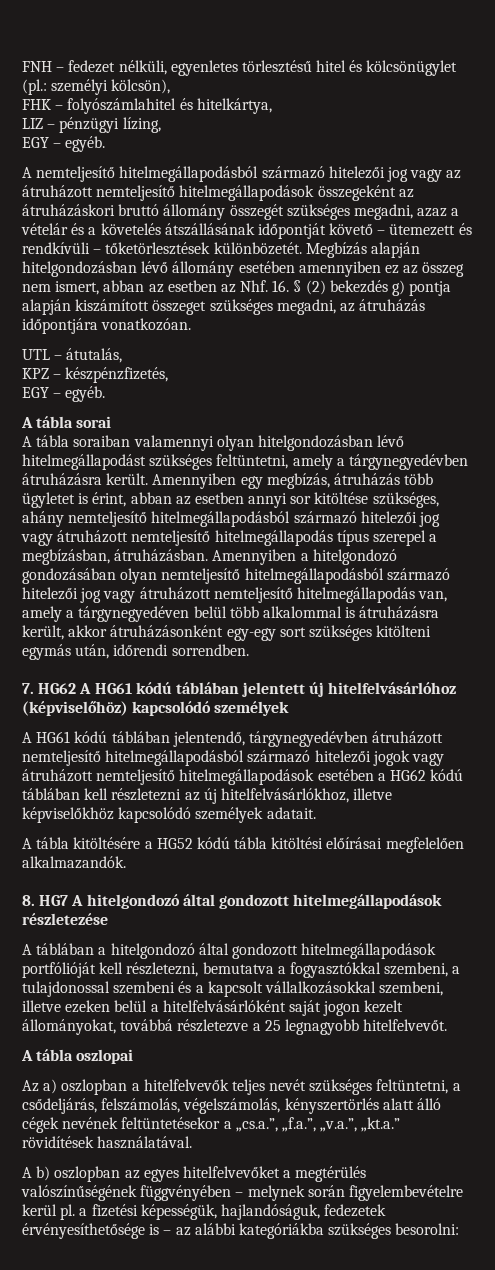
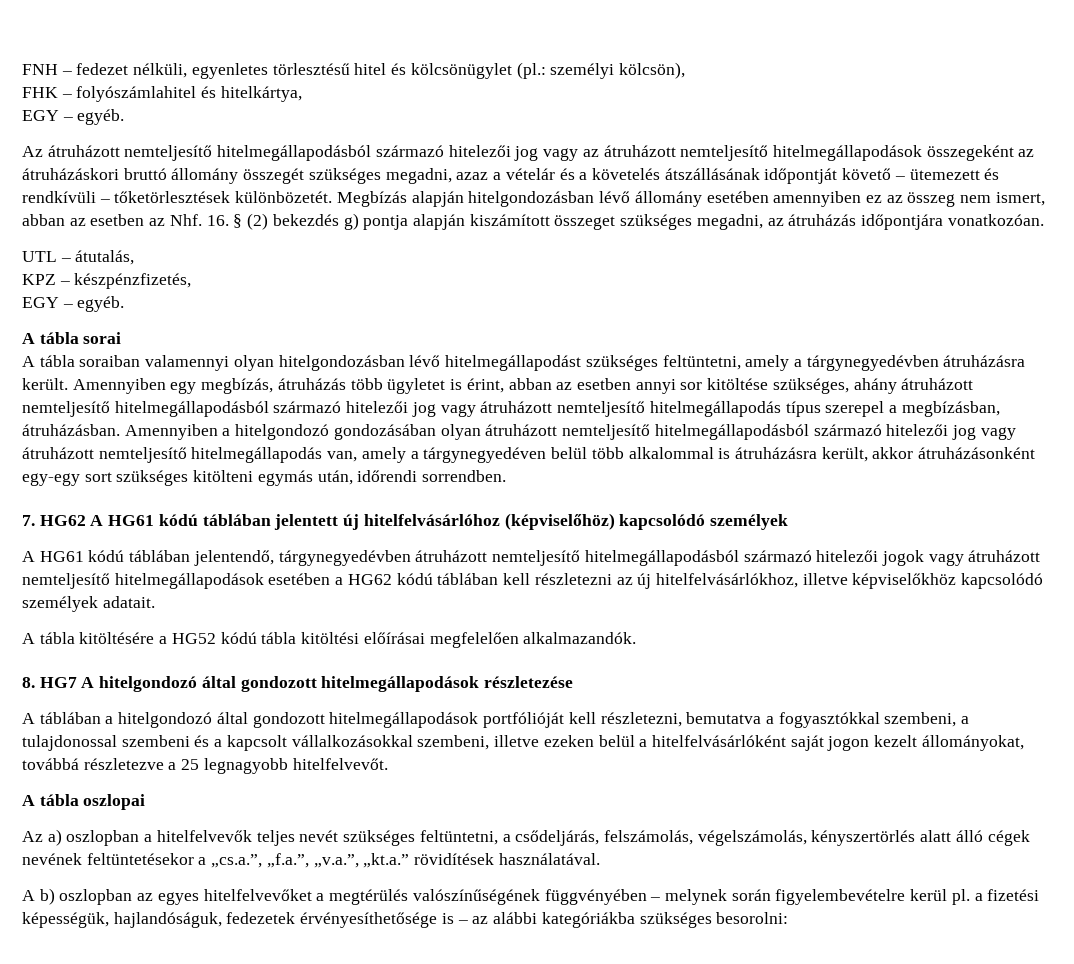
  FHK – folyószámlahitel és hitelkártya,
- LIZ – pénzügyi lízing,
  EGY – egyéb.
- A nemteljesítő hitelmegállapodásból származó hitelezői jog vagy az átruházott nemteljesítő hitelmegállapodások összegeként az átruházáskori bruttó állomány összegét szükséges megadni, azaz a vételár és a követelés átszállásának időpontját követő – ütemezett és rendkívüli – tőketörlesztések különbözetét.
+ Az átruházott nemteljesítő hitelmegállapodásból származó hitelezői jog vagy az átruházott nemteljesítő hitelmegállapodások összegeként az átruházáskori bruttó állomány összegét szükséges megadni, azaz a vételár és a követelés átszállásának időpontját követő – ütemezett és rendkívüli – tőketörlesztések különbözetét.
- Amennyiben egy megbízás, átruházás több ügyletet is érint, abban az esetben annyi sor kitöltése szükséges, ahány nemteljesítő hitelmegállapodásból származó hitelezői jog vagy átruházott nemteljesítő hitelmegállapodás típus szerepel a megbízásban, átruházásban.
+ Amennyiben egy megbízás, átruházás több ügyletet is érint, abban az esetben annyi sor kitöltése szükséges, ahány átruházott nemteljesítő hitelmegállapodásból származó hitelezői jog vagy átruházott nemteljesítő hitelmegállapodás típus szerepel a megbízásban, átruházásban.
- Amennyiben a hitelgondozó gondozásában olyan nemteljesítő hitelmegállapodásból származó hitelezői jog vagy átruházott nemteljesítő hitelmegállapodás van, amely a tárgynegyedéven belül több alkalommal is átruházásra került, akkor átruházásonként egy-egy sort szükséges kitölteni egymás után, időrendi sorrendben.
+ Amennyiben a hitelgondozó gondozásában olyan átruházott nemteljesítő hitelmegállapodásból származó hitelezői jog vagy átruházott nemteljesítő hitelmegállapodás van, amely a tárgynegyedéven belül több alkalommal is átruházásra került, akkor átruházásonként egy-egy sort szükséges kitölteni egymás után, időrendi sorrendben.

